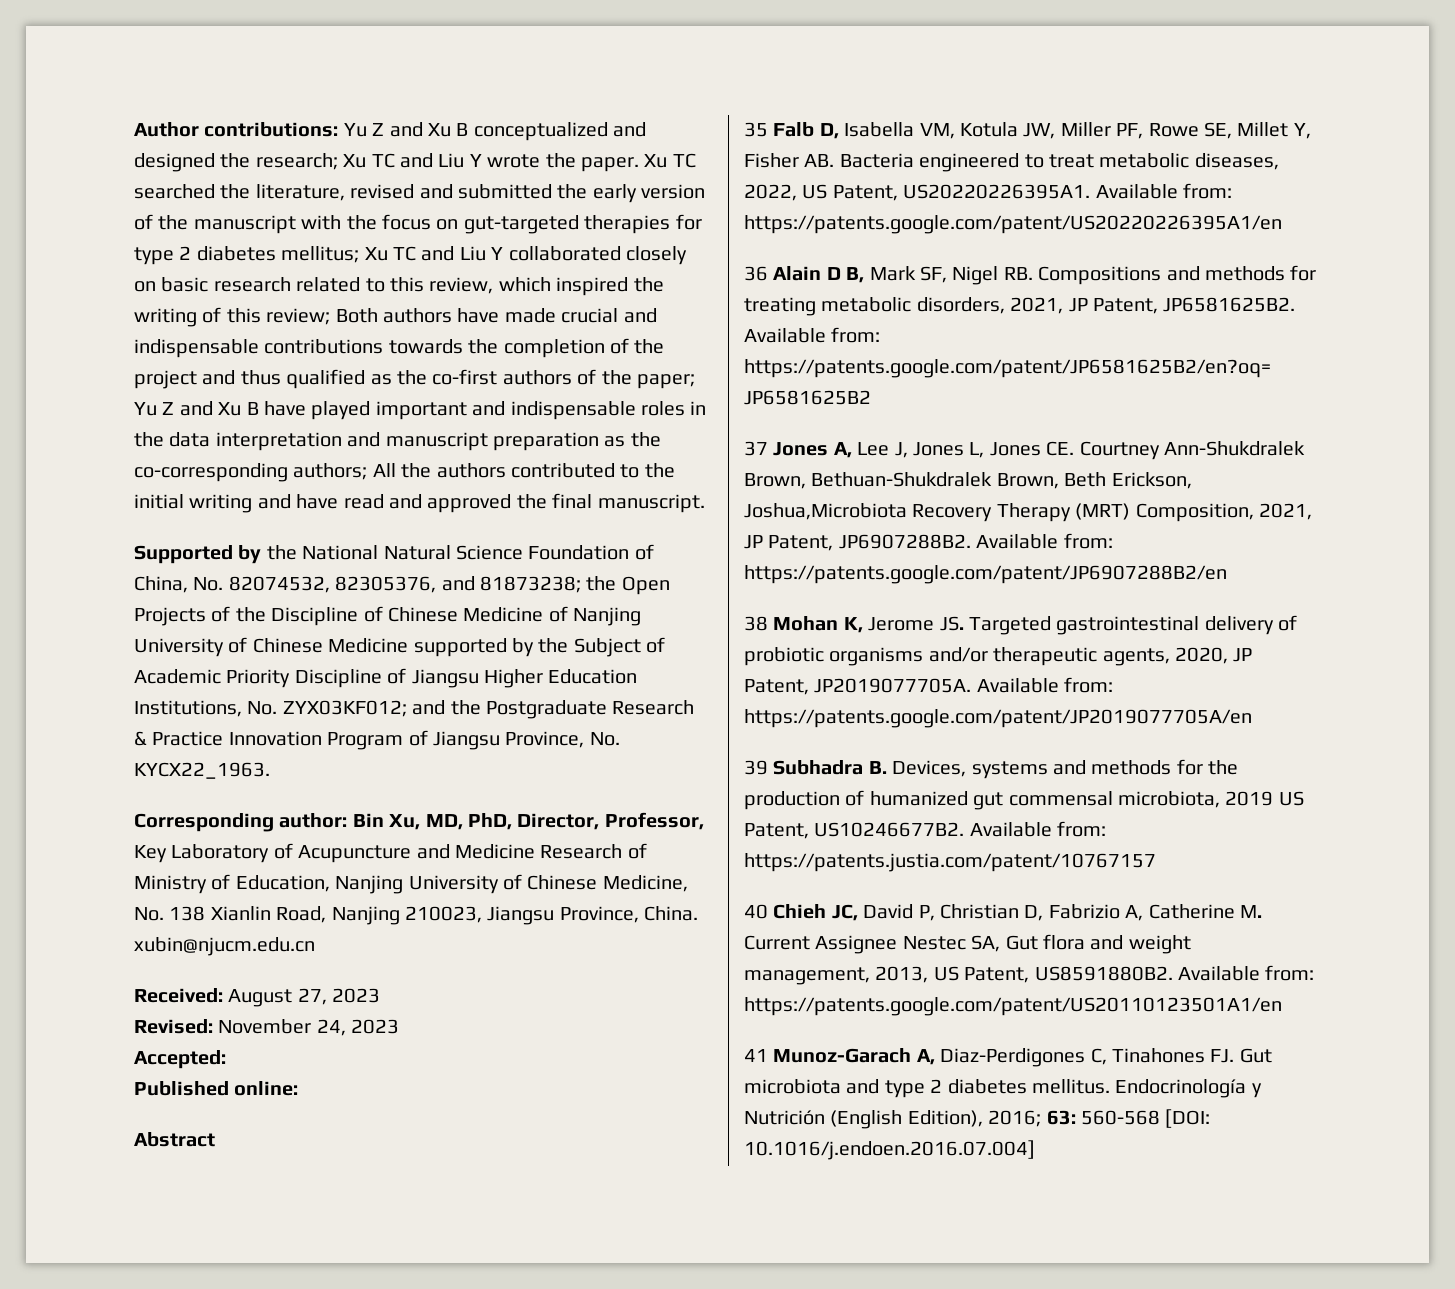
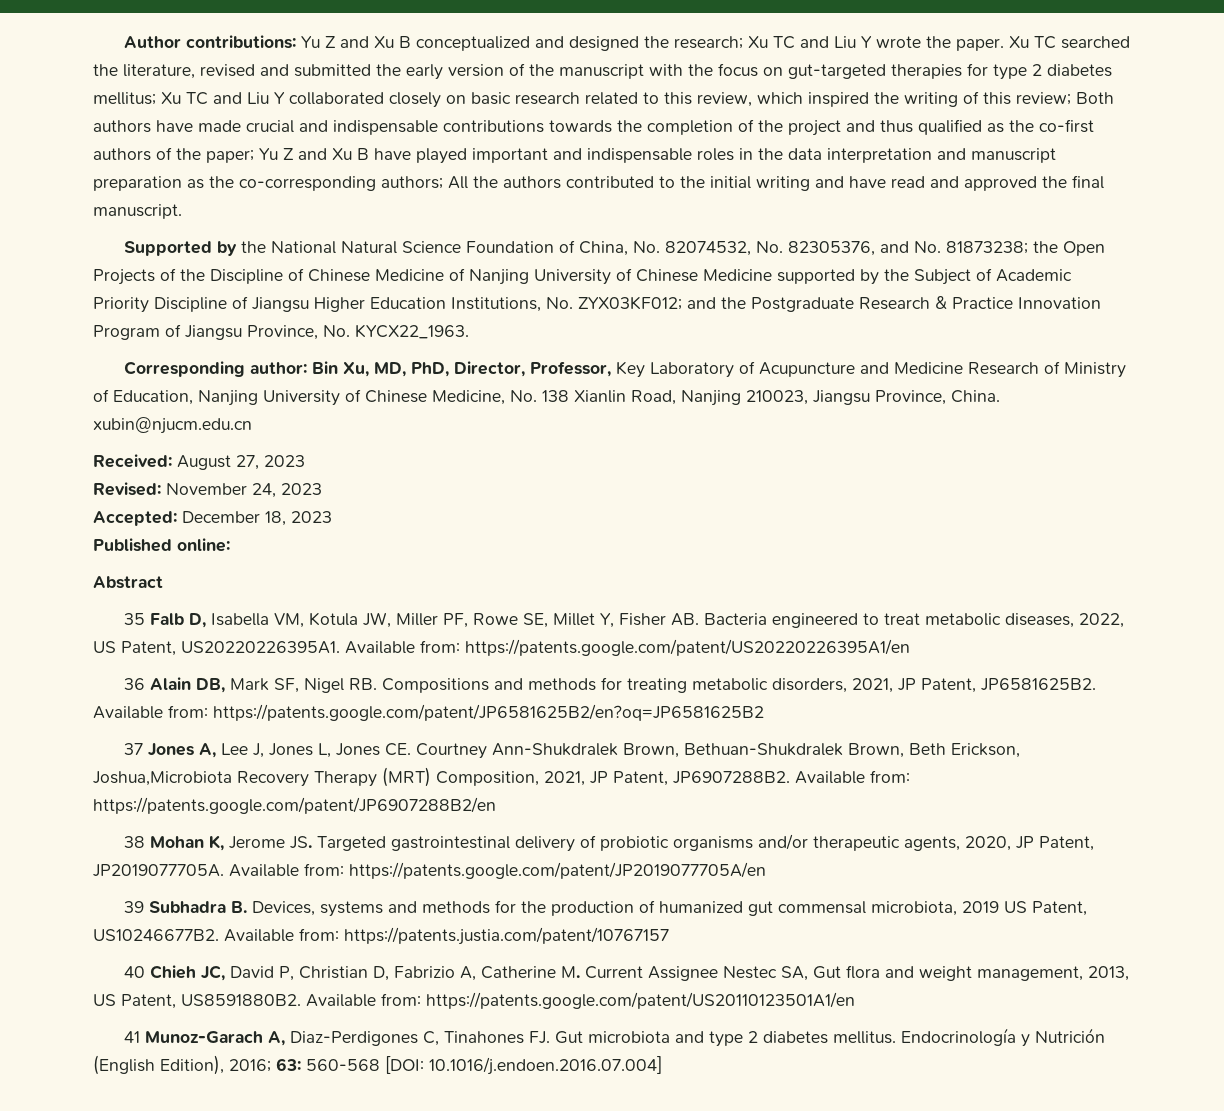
- Supported by the National Natural Science Foundation of China, No. 82074532, 82305376, and 81873238; the Open Projects of the Discipline of Chinese Medicine of Nanjing University of Chinese Medicine supported by the Subject of Academic Priority Discipline of Jiangsu Higher Education Institutions, No. ZYX03KF012; and the Postgraduate Research & Practice Innovation Program of Jiangsu Province, No. KYCX22_1963.
+ Supported by the National Natural Science Foundation of China, No. 82074532, No. 82305376, and No. 81873238; the Open Projects of the Discipline of Chinese Medicine of Nanjing University of Chinese Medicine supported by the Subject of Academic Priority Discipline of Jiangsu Higher Education Institutions, No. ZYX03KF012; and the Postgraduate Research & Practice Innovation Program of Jiangsu Province, No. KYCX22_1963.
- Accepted:
+ Accepted: December 18, 2023
- 36 Alain D B, Mark SF, Nigel RB. Compositions and methods for treating metabolic disorders, 2021, JP Patent, JP6581625B2.
+ 36 Alain DB, Mark SF, Nigel RB. Compositions and methods for treating metabolic disorders, 2021, JP Patent, JP6581625B2.

